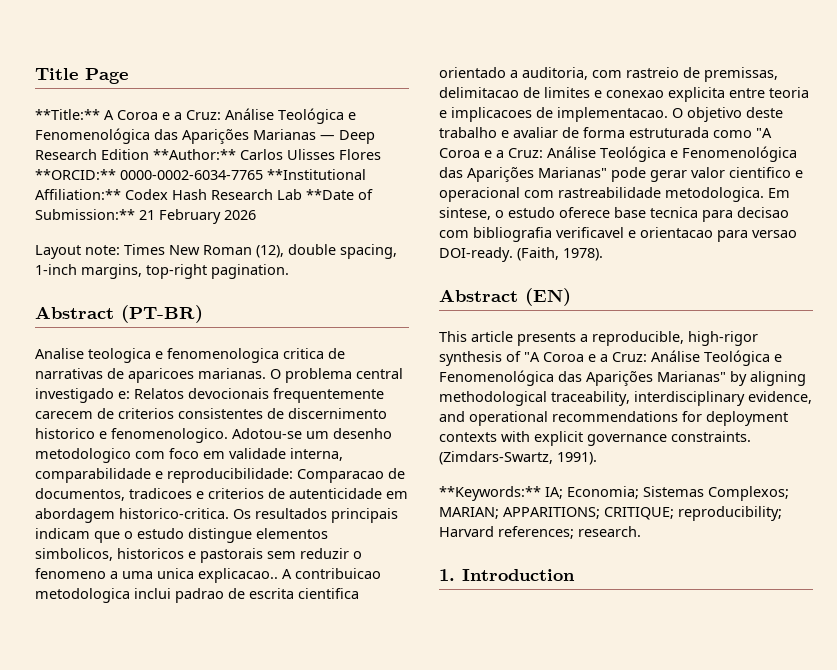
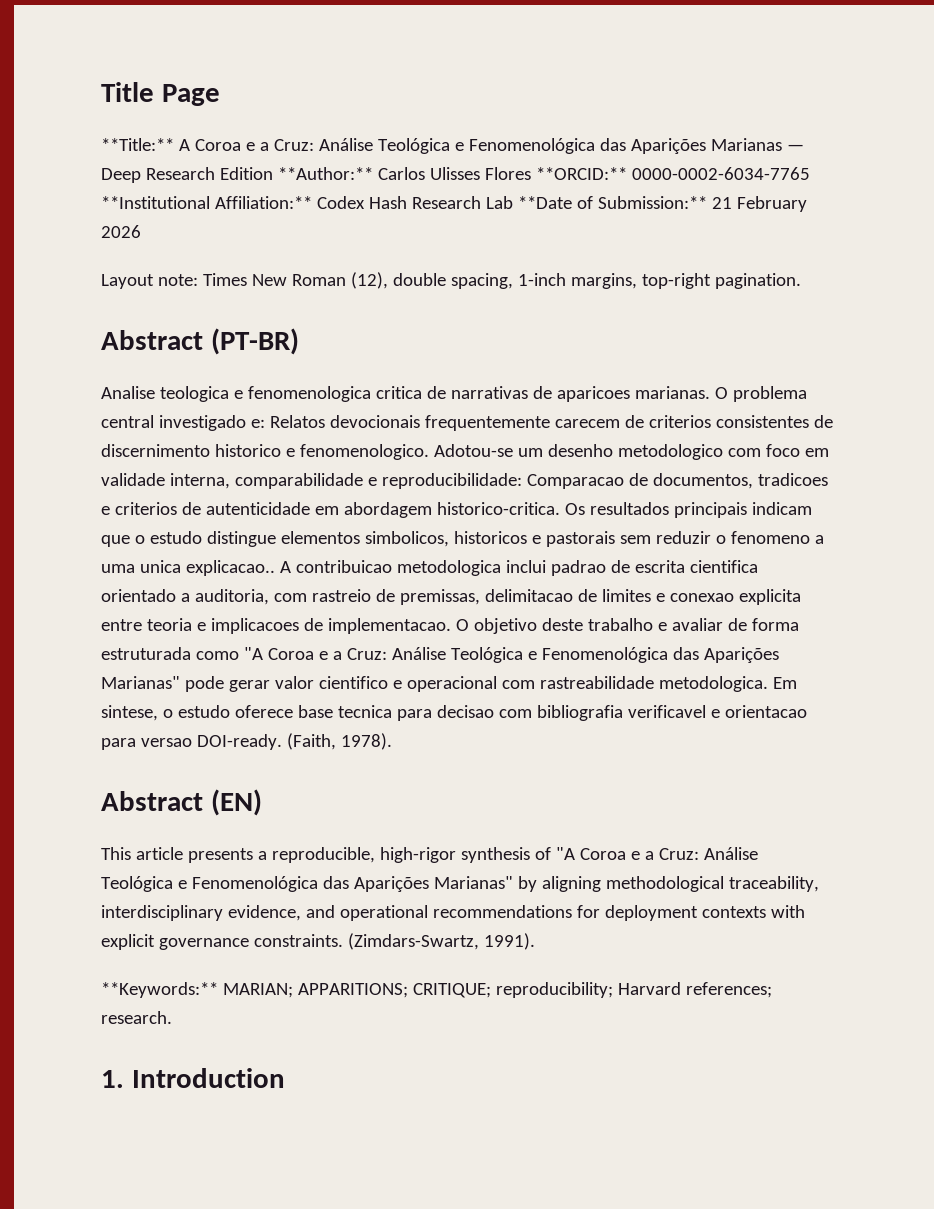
- **Keywords:** IA; Economia; Sistemas Complexos; MARIAN; APPARITIONS; CRITIQUE; reproducibility; Harvard references; research.
+ **Keywords:** MARIAN; APPARITIONS; CRITIQUE; reproducibility; Harvard references; research.

